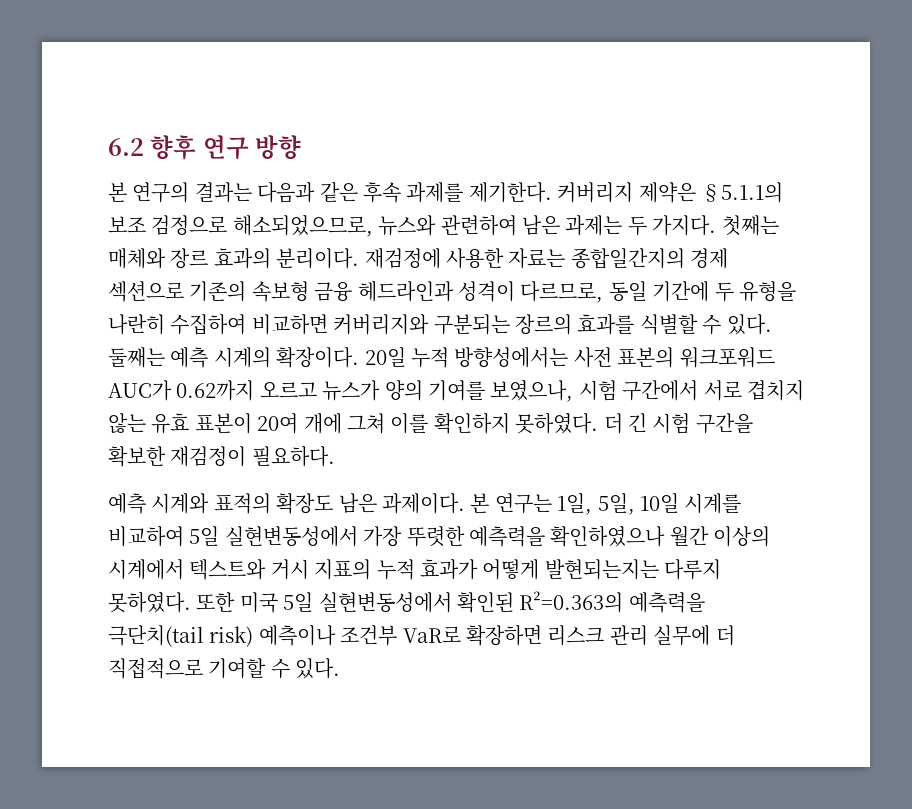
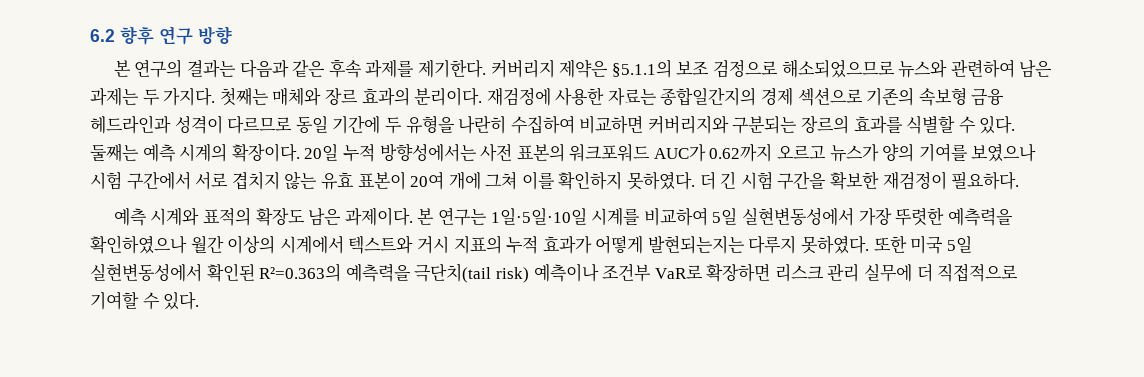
- 커버리지 제약은 §5.1.1의 보조 검정으로 해소되었으므로, 뉴스와 관련하여 남은 과제는 두 가지다.
+ 커버리지 제약은 §5.1.1의 보조 검정으로 해소되었으므로 뉴스와 관련하여 남은 과제는 두 가지다.
- 재검정에 사용한 자료는 종합일간지의 경제 섹션으로 기존의 속보형 금융 헤드라인과 성격이 다르므로, 동일 기간에 두 유형을 나란히 수집하여 비교하면 커버리지와 구분되는 장르의 효과를 식별할 수 있다.
+ 재검정에 사용한 자료는 종합일간지의 경제 섹션으로 기존의 속보형 금융 헤드라인과 성격이 다르므로 동일 기간에 두 유형을 나란히 수집하여 비교하면 커버리지와 구분되는 장르의 효과를 식별할 수 있다.
- 20일 누적 방향성에서는 사전 표본의 워크포워드 AUC가 0.62까지 오르고 뉴스가 양의 기여를 보였으나, 시험 구간에서 서로 겹치지 않는 유효 표본이 20여 개에 그쳐 이를 확인하지 못하였다.
+ 20일 누적 방향성에서는 사전 표본의 워크포워드 AUC가 0.62까지 오르고 뉴스가 양의 기여를 보였으나 시험 구간에서 서로 겹치지 않는 유효 표본이 20여 개에 그쳐 이를 확인하지 못하였다.
- 본 연구는 1일, 5일, 10일 시계를 비교하여 5일 실현변동성에서 가장 뚜렷한 예측력을 확인하였으나 월간 이상의 시계에서 텍스트와 거시 지표의 누적 효과가 어떻게 발현되는지는 다루지 못하였다.
+ 본 연구는 1일·5일·10일 시계를 비교하여 5일 실현변동성에서 가장 뚜렷한 예측력을 확인하였으나 월간 이상의 시계에서 텍스트와 거시 지표의 누적 효과가 어떻게 발현되는지는 다루지 못하였다.

